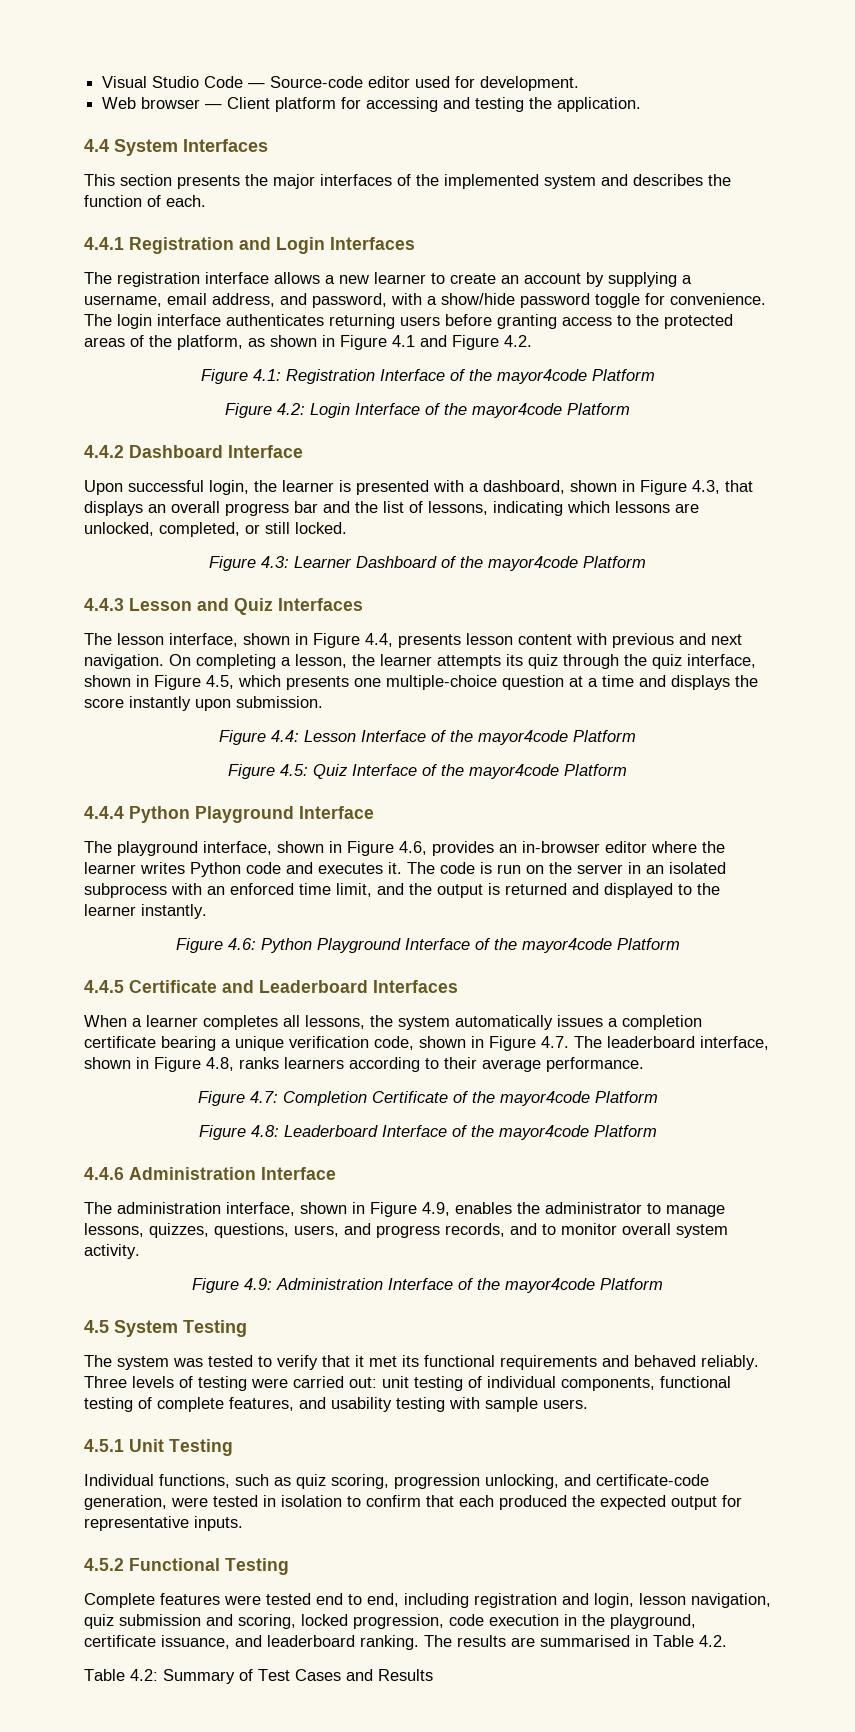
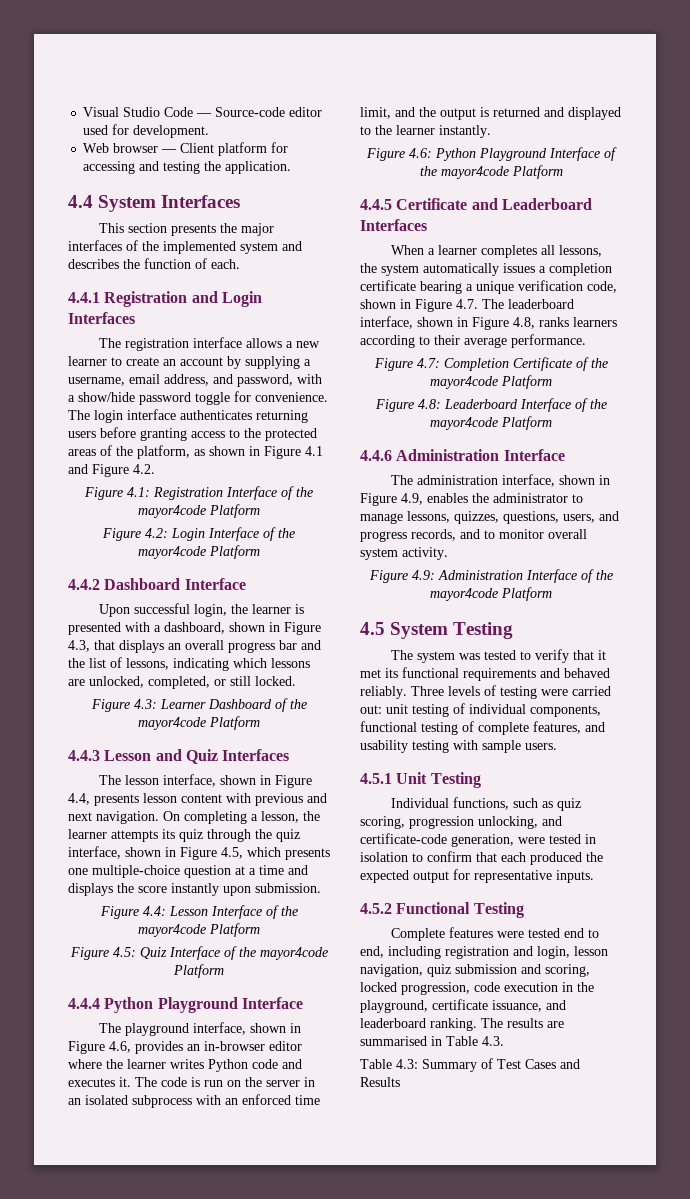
- The results are summarised in Table 4.2.
- Table 4.2: Summary of Test Cases and Results
+ The results are summarised in Table 4.3.
+ Table 4.3: Summary of Test Cases and Results

